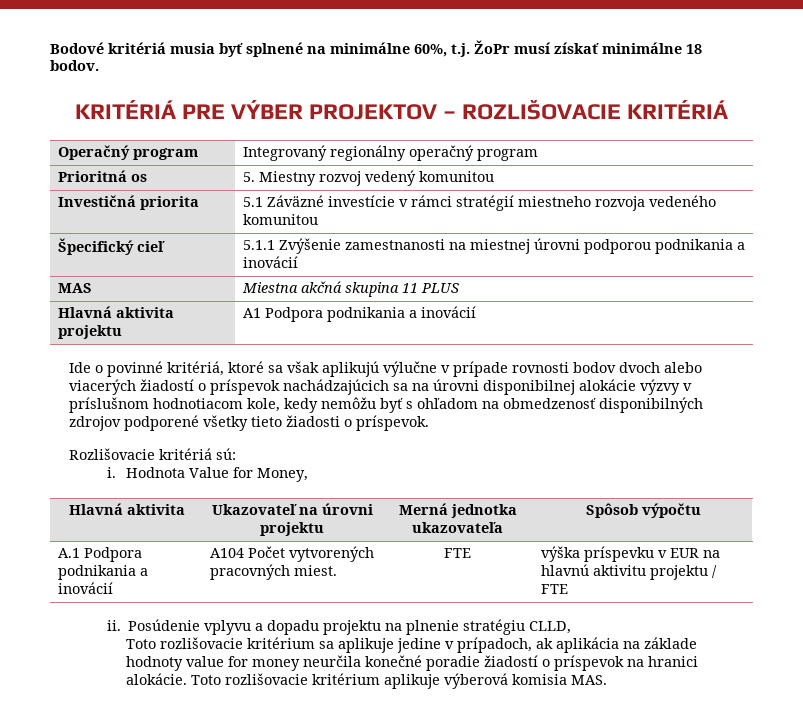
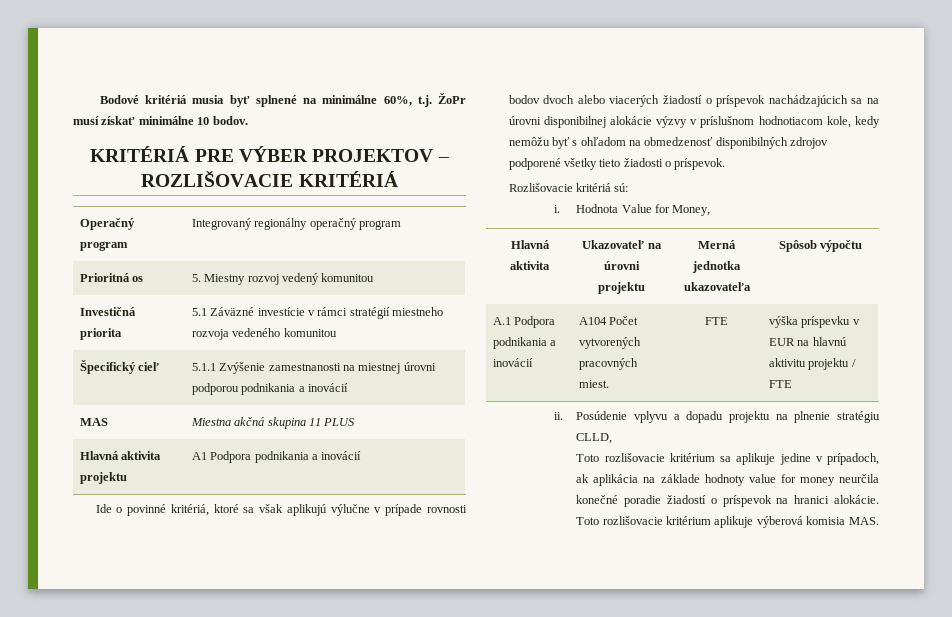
- Bodové kritériá musia byť splnené na minimálne 60%, t.j. ŽoPr musí získať minimálne 18 bodov.
+ Bodové kritériá musia byť splnené na minimálne 60%, t.j. ŽoPr musí získať minimálne 10 bodov.

